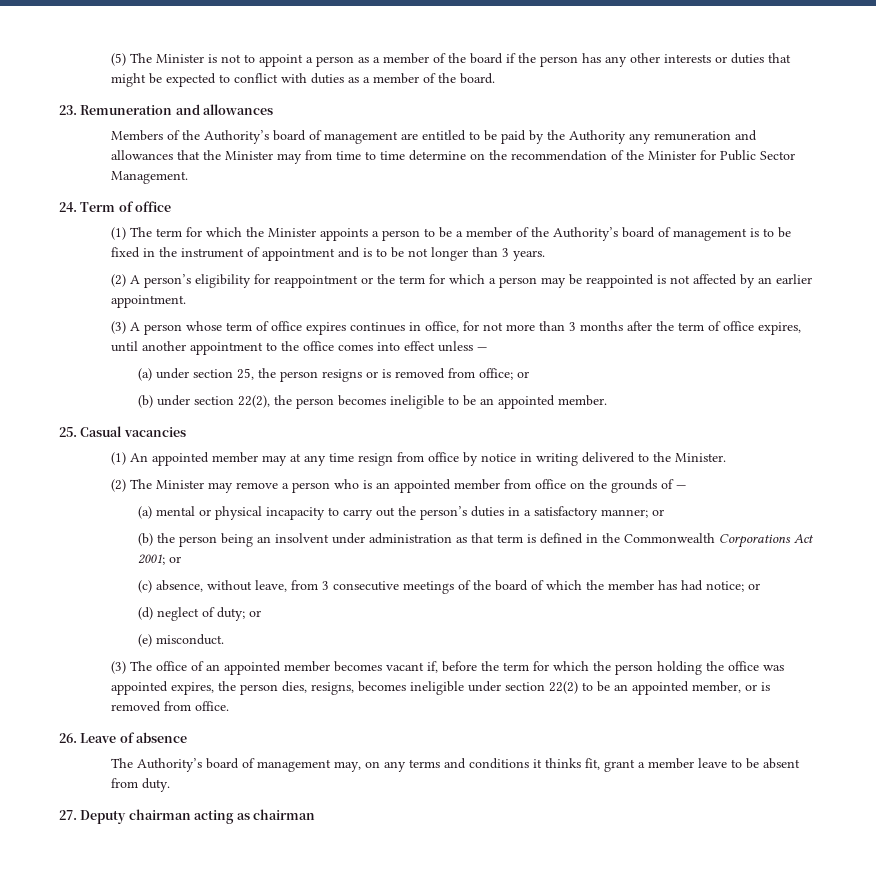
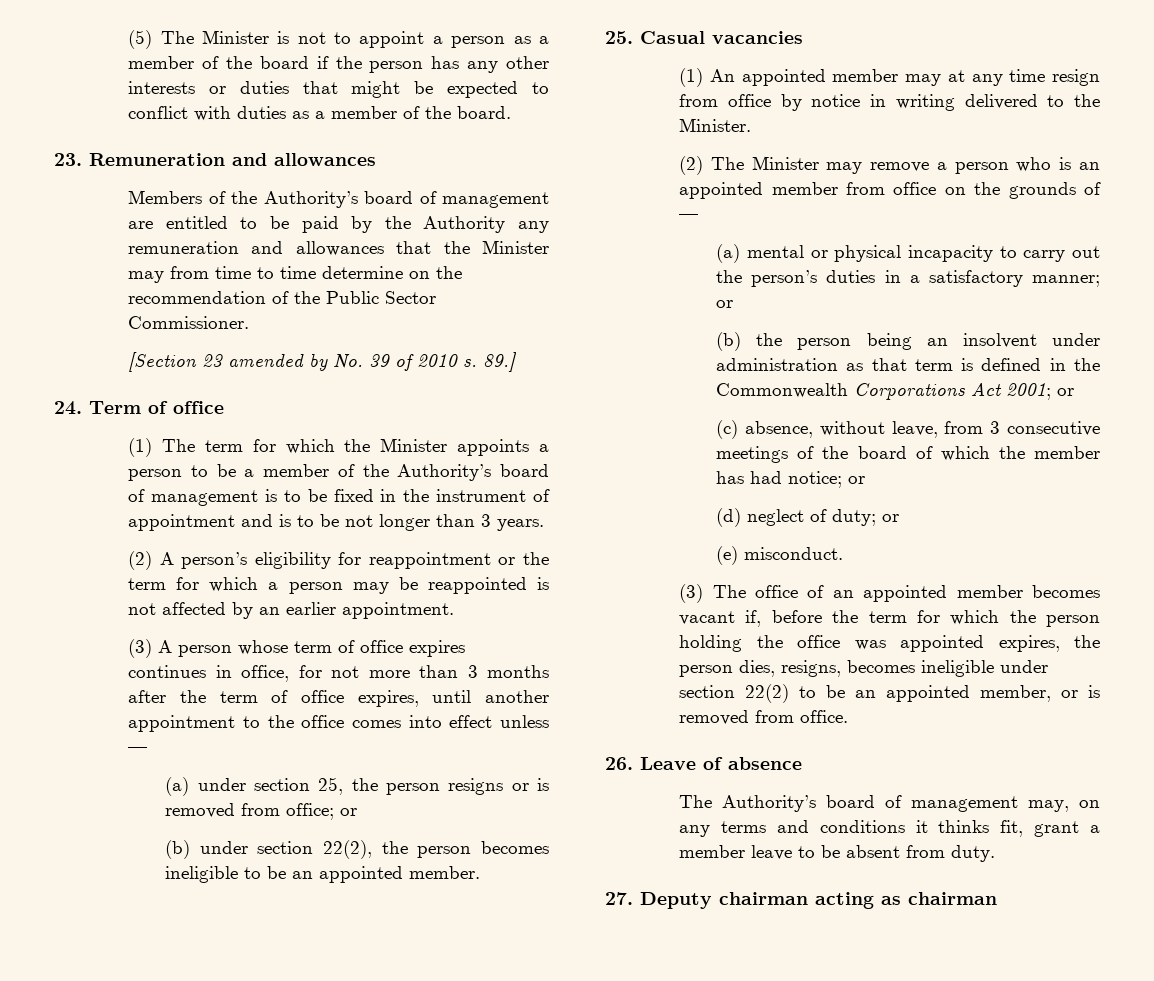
- Members of the Authority’s board of management are entitled to be paid by the Authority any remuneration and allowances that the Minister may from time to time determine on the recommendation of the Minister for Public Sector Management.
+ Members of the Authority’s board of management are entitled to be paid by the Authority any remuneration and allowances that the Minister may from time to time determine on the recommendation of the Public Sector Commissioner.
+ [Section 23 amended by No. 39 of 2010 s. 89.]

